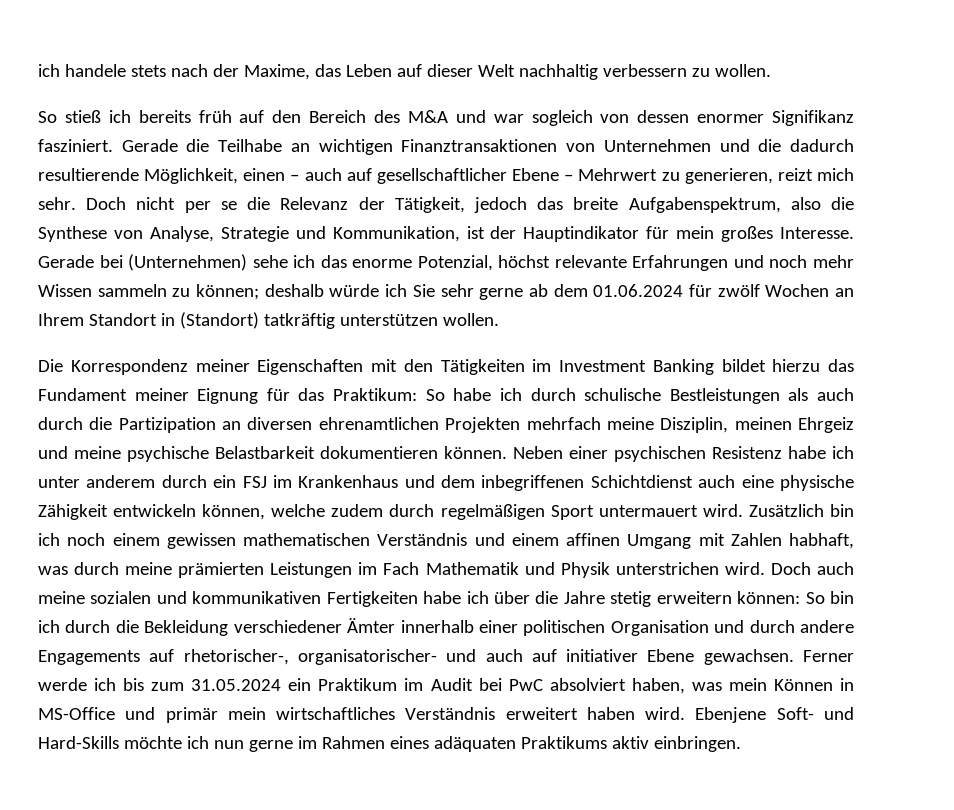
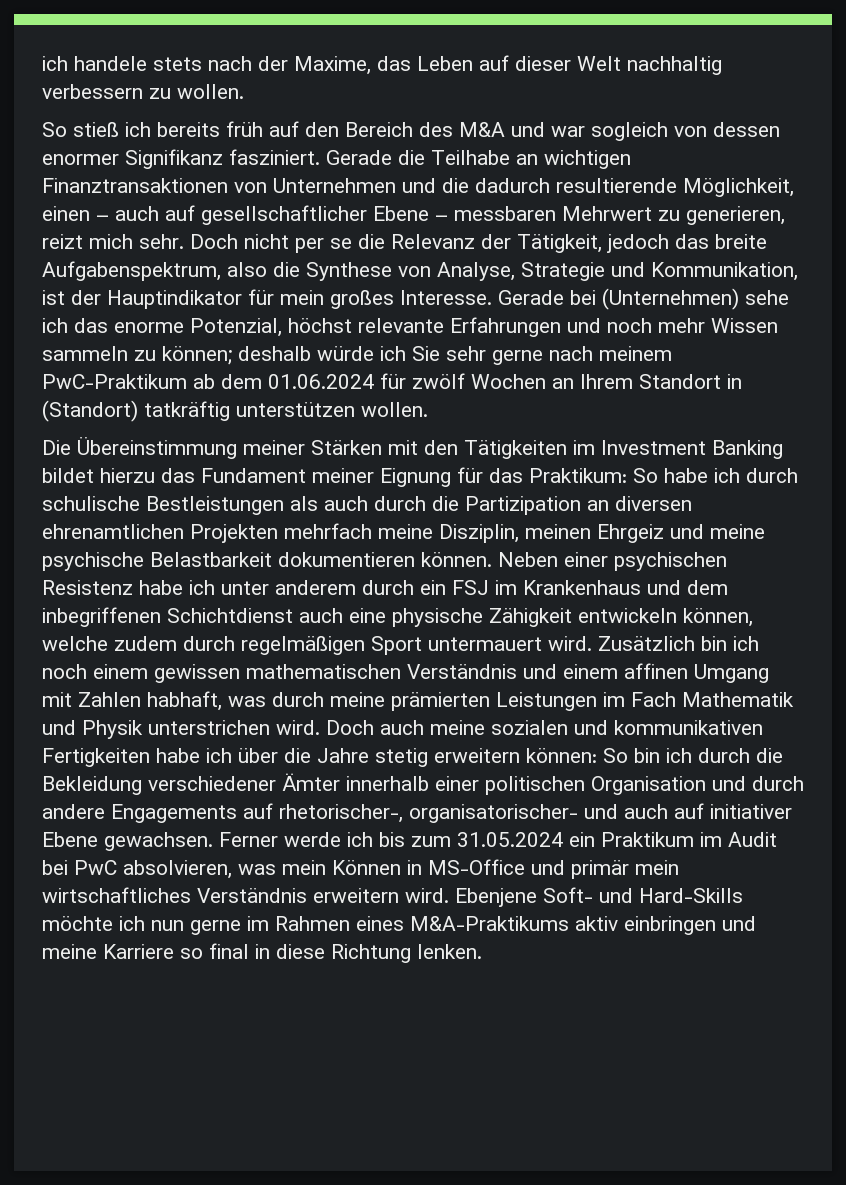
- Gerade die Teilhabe an wichtigen Finanztransaktionen von Unternehmen und die dadurch resultierende Möglichkeit, einen – auch auf gesellschaftlicher Ebene – Mehrwert zu generieren, reizt mich sehr.
+ Gerade die Teilhabe an wichtigen Finanztransaktionen von Unternehmen und die dadurch resultierende Möglichkeit, einen – auch auf gesellschaftlicher Ebene – messbaren Mehrwert zu generieren, reizt mich sehr.
- Gerade bei (Unternehmen) sehe ich das enorme Potenzial, höchst relevante Erfahrungen und noch mehr Wissen sammeln zu können; deshalb würde ich Sie sehr gerne ab dem 01.06.2024 für zwölf Wochen an Ihrem Standort in (Standort) tatkräftig unterstützen wollen.
+ Gerade bei (Unternehmen) sehe ich das enorme Potenzial, höchst relevante Erfahrungen und noch mehr Wissen sammeln zu können; deshalb würde ich Sie sehr gerne nach meinem PwC-Praktikum ab dem 01.06.2024 für zwölf Wochen an Ihrem Standort in (Standort) tatkräftig unterstützen wollen.
- Die Korrespondenz meiner Eigenschaften mit den Tätigkeiten im Investment Banking bildet hierzu das Fundament meiner Eignung für das Praktikum: So habe ich durch schulische Bestleistungen als auch durch die Partizipation an diversen ehrenamtlichen Projekten mehrfach meine Disziplin, meinen Ehrgeiz und meine psychische Belastbarkeit dokumentieren können.
+ Die Übereinstimmung meiner Stärken mit den Tätigkeiten im Investment Banking bildet hierzu das Fundament meiner Eignung für das Praktikum: So habe ich durch schulische Bestleistungen als auch durch die Partizipation an diversen ehrenamtlichen Projekten mehrfach meine Disziplin, meinen Ehrgeiz und meine psychische Belastbarkeit dokumentieren können.
- Ferner werde ich bis zum 31.05.2024 ein Praktikum im Audit bei PwC absolviert haben, was mein Können in MS-Office und primär mein wirtschaftliches Verständnis erweitert haben wird.
+ Ferner werde ich bis zum 31.05.2024 ein Praktikum im Audit bei PwC absolvieren, was mein Können in MS-Office und primär mein wirtschaftliches Verständnis erweitern wird.
- Ebenjene Soft- und Hard-Skills möchte ich nun gerne im Rahmen eines adäquaten Praktikums aktiv einbringen.
+ Ebenjene Soft- und Hard-Skills möchte ich nun gerne im Rahmen eines M&A-Praktikums aktiv einbringen und meine Karriere so final in diese Richtung lenken.

